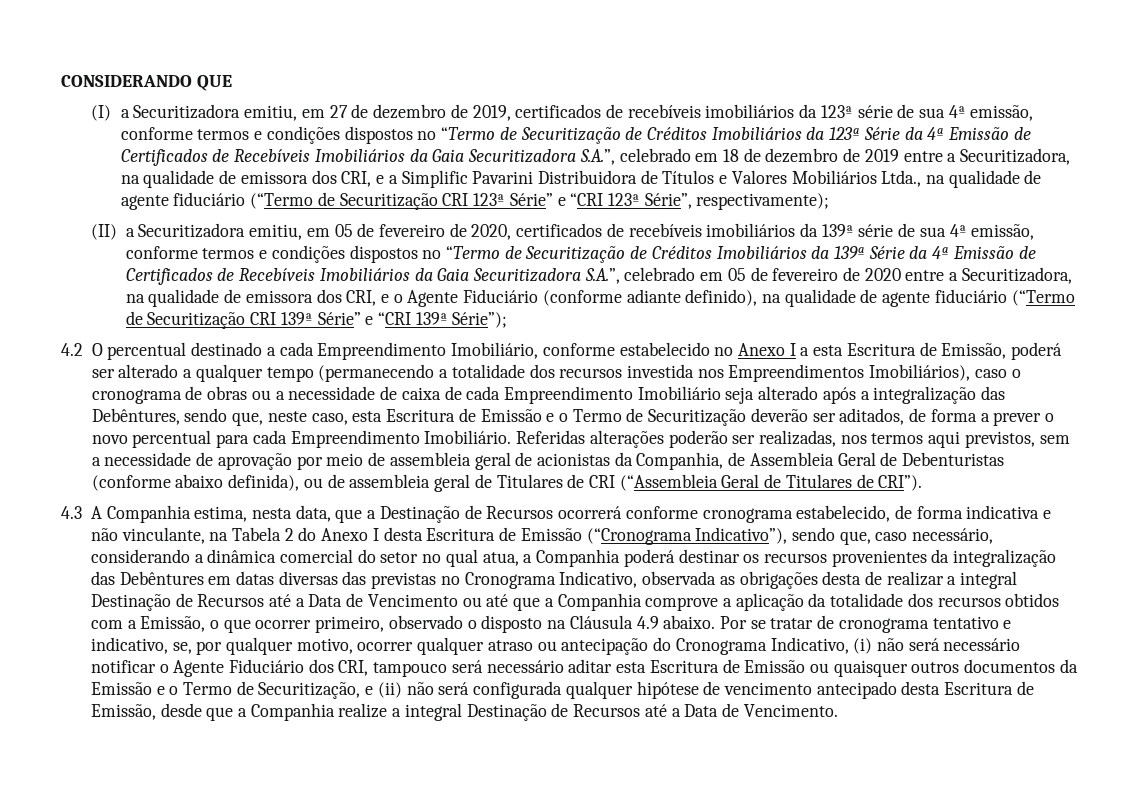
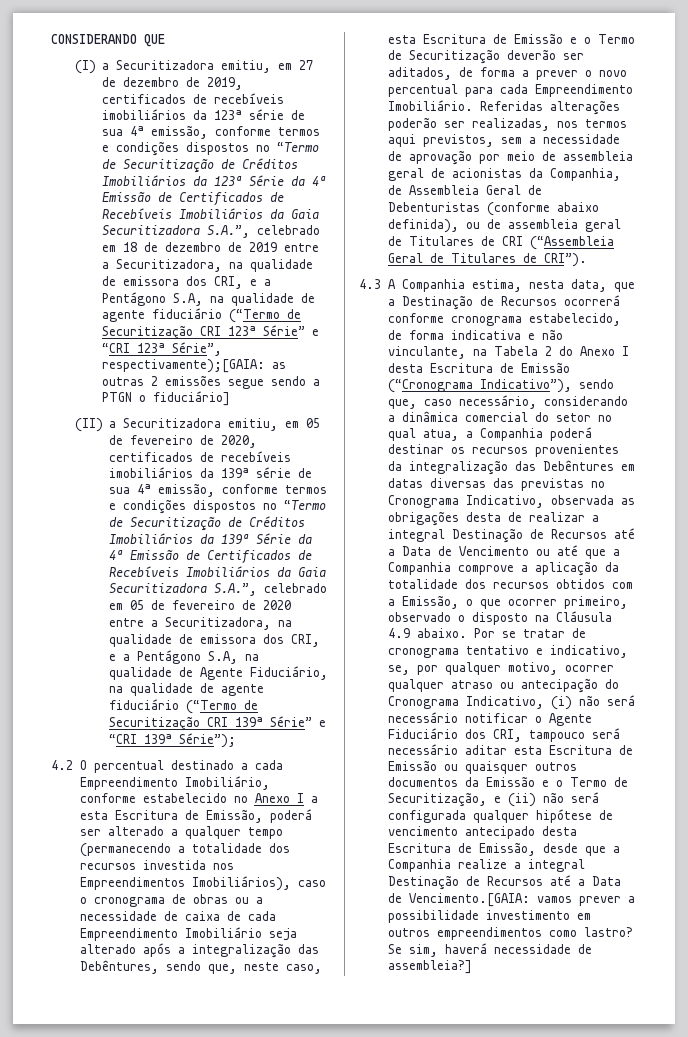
- (I) a Securitizadora emitiu, em 27 de dezembro de 2019, certificados de recebíveis imobiliários da 123ª série de sua 4ª emissão, conforme termos e condições dispostos no “Termo de Securitização de Créditos Imobiliários da 123ª Série da 4ª Emissão de Certificados de Recebíveis Imobiliários da Gaia Securitizadora S.A.”, celebrado em 18 de dezembro de 2019 entre a Securitizadora, na qualidade de emissora dos CRI, e a Simplific Pavarini Distribuidora de Títulos e Valores Mobiliários Ltda., na qualidade de agente fiduciário (“Termo de Securitização CRI 123ª Série” e “CRI 123ª Série”, respectivamente);
+ (I) a Securitizadora emitiu, em 27 de dezembro de 2019, certificados de recebíveis imobiliários da 123ª série de sua 4ª emissão, conforme termos e condições dispostos no “Termo de Securitização de Créditos Imobiliários da 123ª Série da 4ª Emissão de Certificados de Recebíveis Imobiliários da Gaia Securitizadora S.A.”, celebrado em 18 de dezembro de 2019 entre a Securitizadora, na qualidade de emissora dos CRI, e a Pentágono S.A, na qualidade de agente fiduciário (“Termo de Securitização CRI 123ª Série” e “CRI 123ª Série”, respectivamente);[GAIA: as outras 2 emissões segue sendo a PTGN o fiduciário]
- (II) a Securitizadora emitiu, em 05 de fevereiro de 2020, certificados de recebíveis imobiliários da 139ª série de sua 4ª emissão, conforme termos e condições dispostos no “Termo de Securitização de Créditos Imobiliários da 139ª Série da 4ª Emissão de Certificados de Recebíveis Imobiliários da Gaia Securitizadora S.A.”, celebrado em 05 de fevereiro de 2020 entre a Securitizadora, na qualidade de emissora dos CRI, e o Agente Fiduciário (conforme adiante definido), na qualidade de agente fiduciário (“Termo de Securitização CRI 139ª Série” e “CRI 139ª Série”);
+ (II) a Securitizadora emitiu, em 05 de fevereiro de 2020, certificados de recebíveis imobiliários da 139ª série de sua 4ª emissão, conforme termos e condições dispostos no “Termo de Securitização de Créditos Imobiliários da 139ª Série da 4ª Emissão de Certificados de Recebíveis Imobiliários da Gaia Securitizadora S.A.”, celebrado em 05 de fevereiro de 2020 entre a Securitizadora, na qualidade de emissora dos CRI, e a Pentágono S.A, na qualidade de Agente Fiduciário, na qualidade de agente fiduciário (“Termo de Securitização CRI 139ª Série” e “CRI 139ª Série”);
- Por se tratar de cronograma tentativo e indicativo, se, por qualquer motivo, ocorrer qualquer atraso ou antecipação do Cronograma Indicativo, (i) não será necessário notificar o Agente Fiduciário dos CRI, tampouco será necessário aditar esta Escritura de Emissão ou quaisquer outros documentos da Emissão e o Termo de Securitização, e (ii) não será configurada qualquer hipótese de vencimento antecipado desta Escritura de Emissão, desde que a Companhia realize a integral Destinação de Recursos até a Data de Vencimento.
+ Por se tratar de cronograma tentativo e indicativo, se, por qualquer motivo, ocorrer qualquer atraso ou antecipação do Cronograma Indicativo, (i) não será necessário notificar o Agente Fiduciário dos CRI, tampouco será necessário aditar esta Escritura de Emissão ou quaisquer outros documentos da Emissão e o Termo de Securitização, e (ii) não será configurada qualquer hipótese de vencimento antecipado desta Escritura de Emissão, desde que a Companhia realize a integral Destinação de Recursos até a Data de Vencimento.[GAIA: vamos prever a possibilidade investimento em outros empreendimentos como lastro? Se sim, haverá necessidade de assembleia?]

